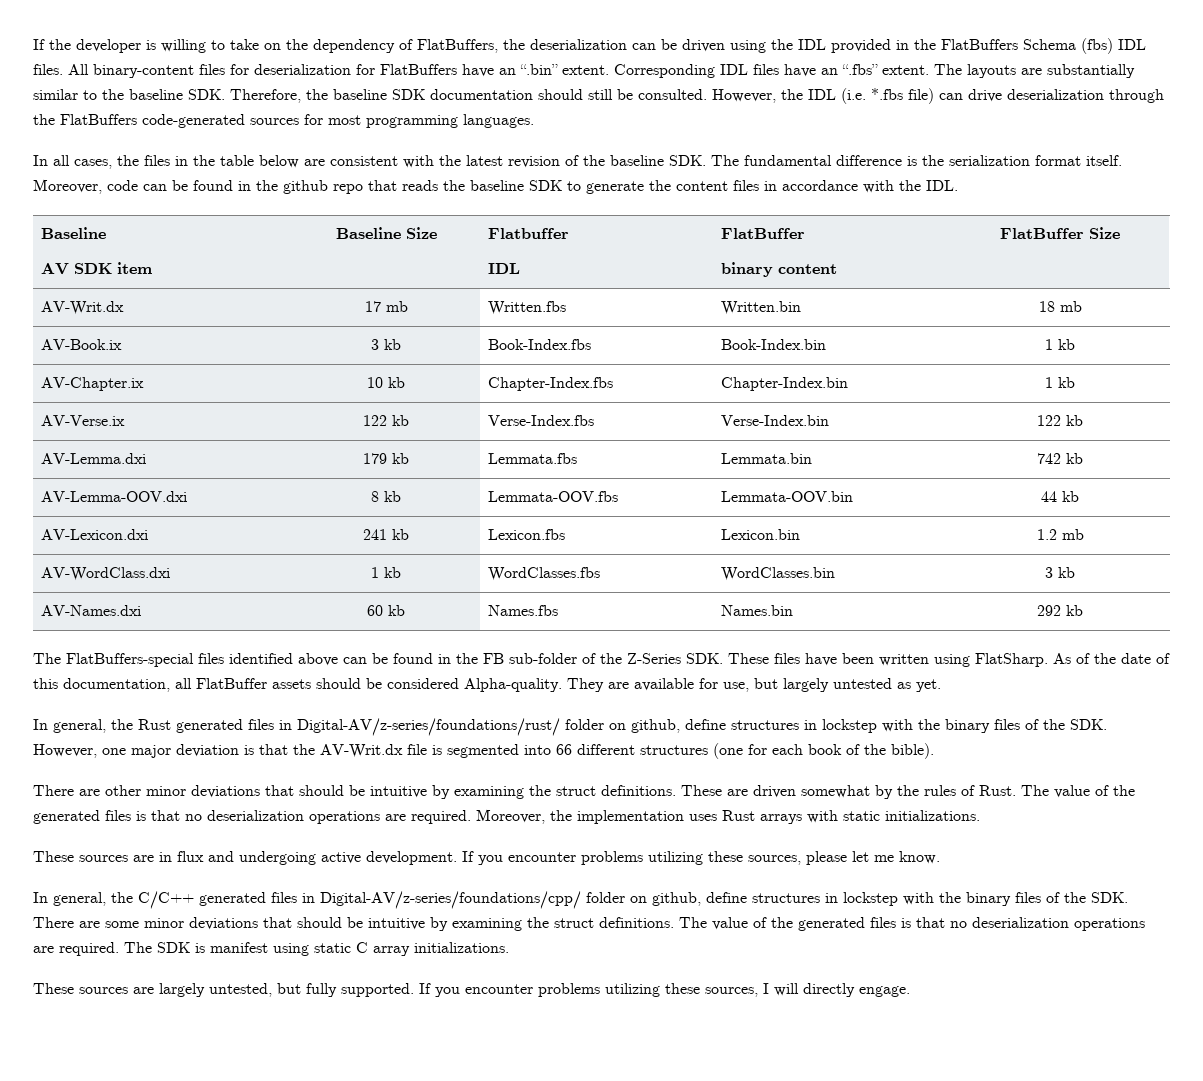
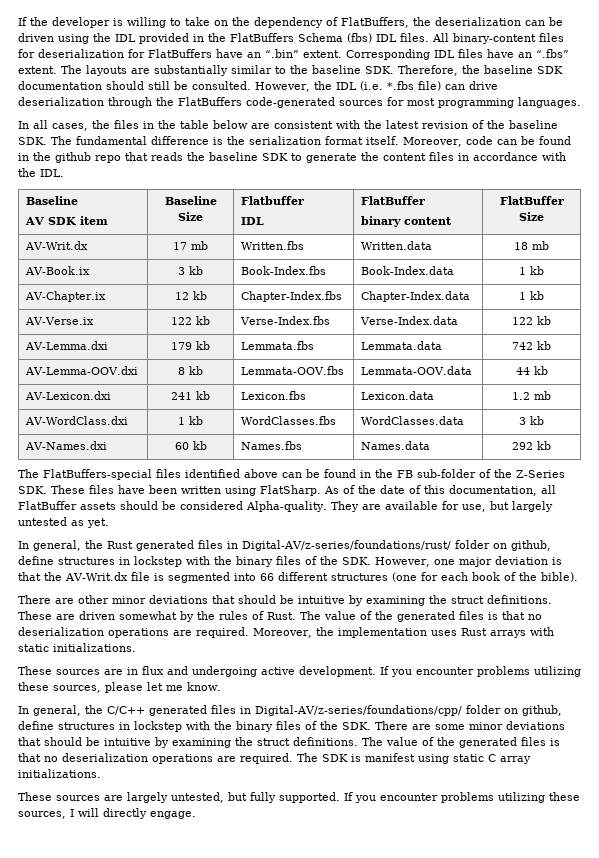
- AV-Writ.dx | 17 mb | Written.fbs | Written.bin | 18 mb
+ AV-Writ.dx | 17 mb | Written.fbs | Written.data | 18 mb
- AV-Book.ix | 3 kb | Book-Index.fbs | Book-Index.bin | 1 kb
+ AV-Book.ix | 3 kb | Book-Index.fbs | Book-Index.data | 1 kb
- AV-Chapter.ix | 10 kb | Chapter-Index.fbs | Chapter-Index.bin | 1 kb
+ AV-Chapter.ix | 12 kb | Chapter-Index.fbs | Chapter-Index.data | 1 kb
- AV-Verse.ix | 122 kb | Verse-Index.fbs | Verse-Index.bin | 122 kb
+ AV-Verse.ix | 122 kb | Verse-Index.fbs | Verse-Index.data | 122 kb
- AV-Lemma.dxi | 179 kb | Lemmata.fbs | Lemmata.bin | 742 kb
+ AV-Lemma.dxi | 179 kb | Lemmata.fbs | Lemmata.data | 742 kb
- AV-Lemma-OOV.dxi | 8 kb | Lemmata-OOV.fbs | Lemmata-OOV.bin | 44 kb
+ AV-Lemma-OOV.dxi | 8 kb | Lemmata-OOV.fbs | Lemmata-OOV.data | 44 kb
- AV-Lexicon.dxi | 241 kb | Lexicon.fbs | Lexicon.bin | 1.2 mb
+ AV-Lexicon.dxi | 241 kb | Lexicon.fbs | Lexicon.data | 1.2 mb
- AV-WordClass.dxi | 1 kb | WordClasses.fbs | WordClasses.bin | 3 kb
+ AV-WordClass.dxi | 1 kb | WordClasses.fbs | WordClasses.data | 3 kb
- AV-Names.dxi | 60 kb | Names.fbs | Names.bin | 292 kb
+ AV-Names.dxi | 60 kb | Names.fbs | Names.data | 292 kb

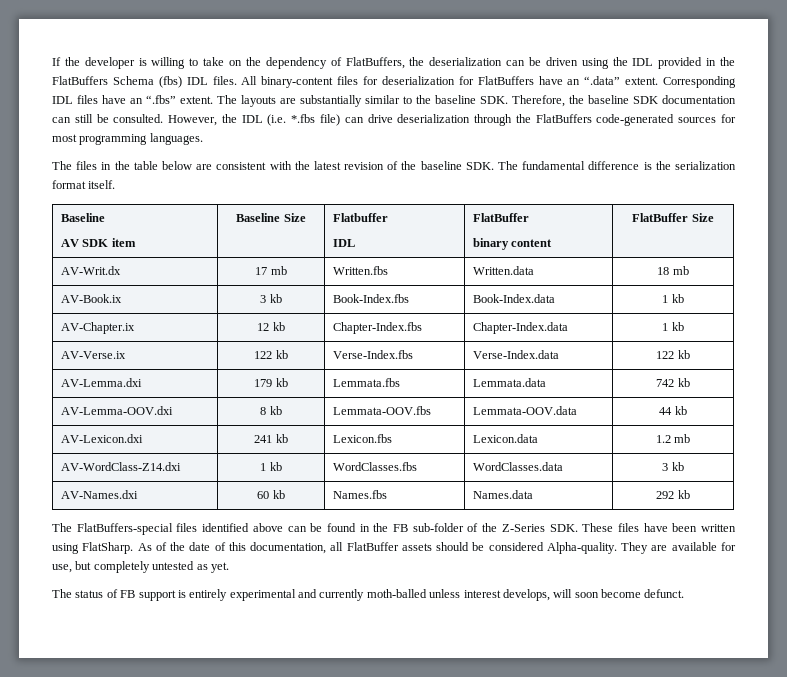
- All binary-content files for deserialization for FlatBuffers have an “.bin” extent.
+ All binary-content files for deserialization for FlatBuffers have an “.data” extent.
- The layouts are substantially similar to the baseline SDK. Therefore, the baseline SDK documentation should still be consulted.
+ The layouts are substantially similar to the baseline SDK. Therefore, the baseline SDK documentation can still be consulted.
- In all cases, the files in the table below are consistent with the latest revision of the baseline SDK. The fundamental difference is the serialization format itself. Moreover, code can be found in the github repo that reads the baseline SDK to generate the content files in accordance with the IDL.
+ The files in the table below are consistent with the latest revision of the baseline SDK. The fundamental difference is the serialization format itself.
- AV-WordClass.dxi | 1 kb | WordClasses.fbs | WordClasses.data | 3 kb
+ AV-WordClass-Z14.dxi | 1 kb | WordClasses.fbs | WordClasses.data | 3 kb
- They are available for use, but largely untested as yet.
+ They are available for use, but completely untested as yet.
- In general, the Rust generated files in Digital-AV/z-series/foundations/rust/ folder on github, define structures in lockstep with the binary files of the SDK. However, one major deviation is that the AV-Writ.dx file is segmented into 66 different structures (one for each book of the bible).
- There are other minor deviations that should be intuitive by examining the struct definitions. These are driven somewhat by the rules of Rust. The value of the generated files is that no deserialization operations are required. Moreover, the implementation uses Rust arrays with static initializations.
- These sources are in flux and undergoing active development. If you encounter problems utilizing these sources, please let me know.
- In general, the C/C++ generated files in Digital-AV/z-series/foundations/cpp/ folder on github, define structures in lockstep with the binary files of the SDK. There are some minor deviations that should be intuitive by examining the struct definitions. The value of the generated files is that no deserialization operations are required. The SDK is manifest using static C array initializations.
- These sources are largely untested, but fully supported. If you encounter problems utilizing these sources, I will directly engage.
+ The status of FB support is entirely experimental and currently moth-balled unless interest develops, will soon become defunct.

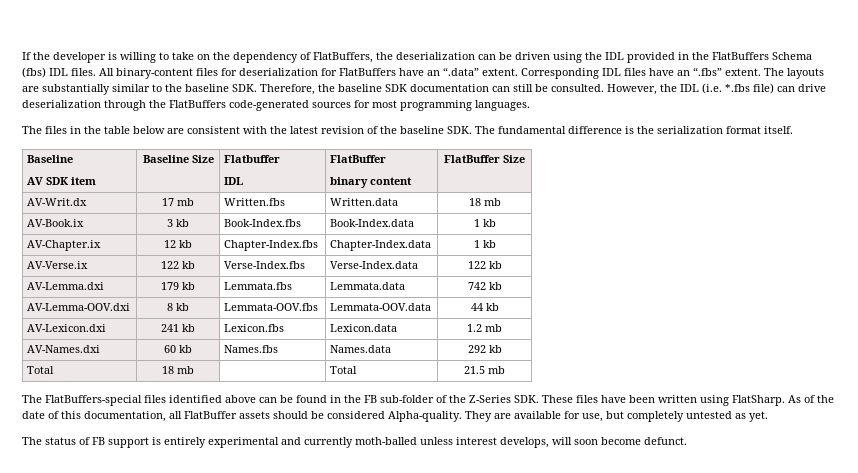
- AV-WordClass-Z14.dxi | 1 kb | WordClasses.fbs | WordClasses.data | 3 kb
+ Total | 18 mb | | Total | 21.5 mb

